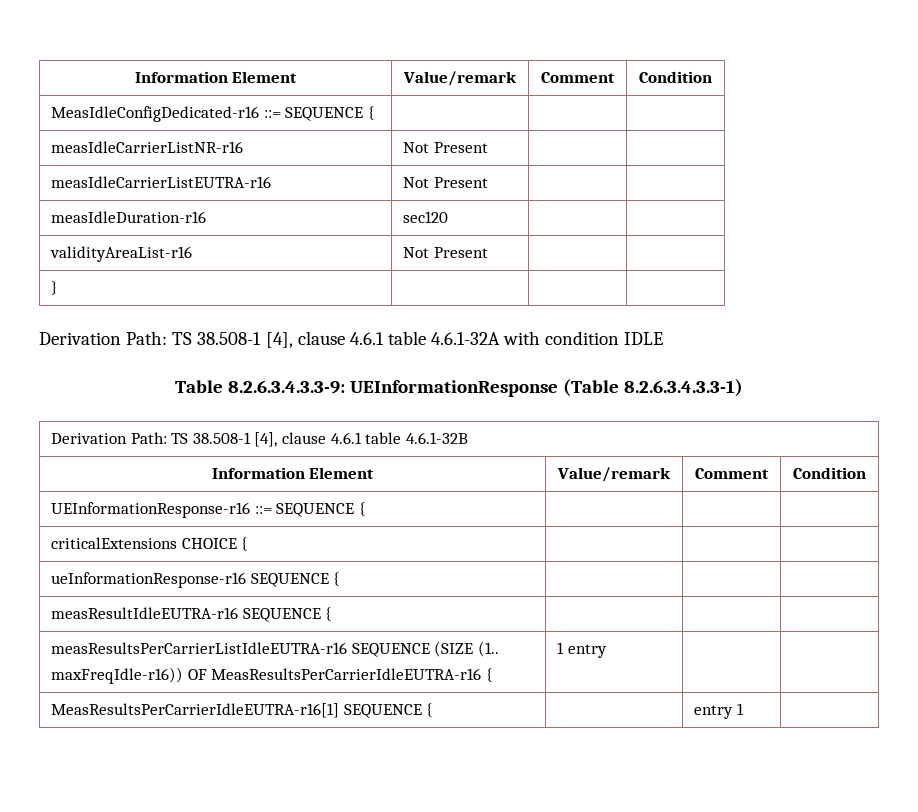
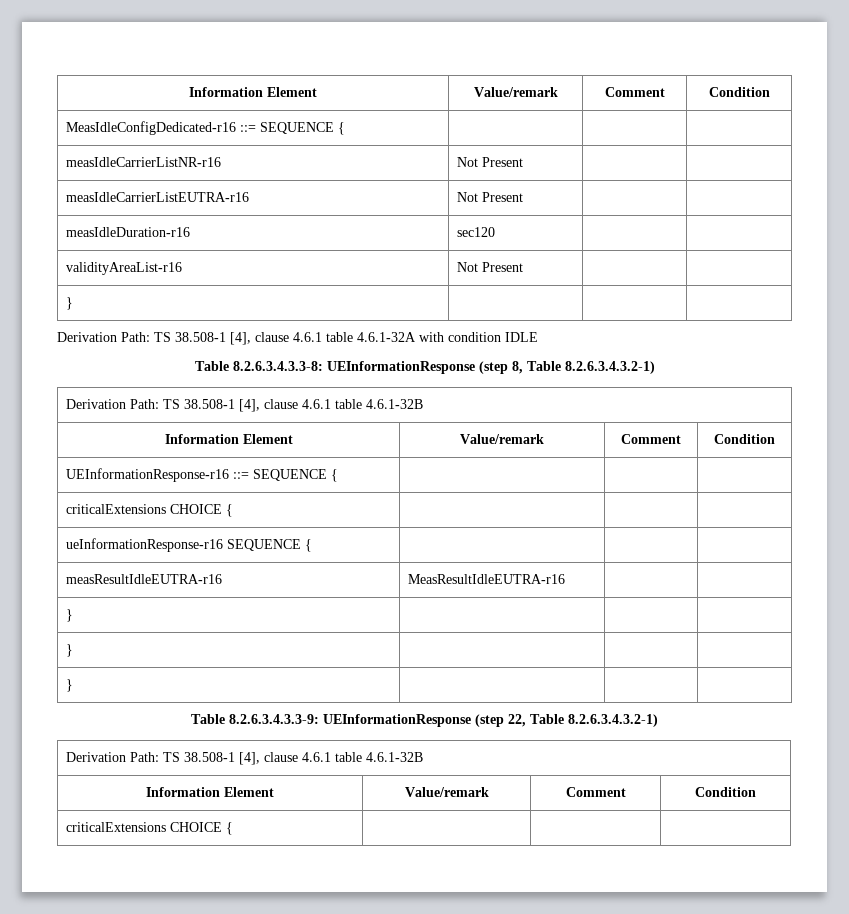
- Table 8.2.6.3.4.3.3-9: UEInformationResponse (Table 8.2.6.3.4.3.3-1)
+ Table 8.2.6.3.4.3.3-8: UEInformationResponse (step 8, Table 8.2.6.3.4.3.2-1)
- measResultIdleEUTRA-r16 SEQUENCE { | | |
- measResultsPerCarrierListIdleEUTRA-r16 SEQUENCE (SIZE (1.. maxFreqIdle-r16)) OF MeasResultsPerCarrierIdleEUTRA-r16 { | 1 entry | |
- MeasResultsPerCarrierIdleEUTRA-r16[1] SEQUENCE { | | entry 1 |
+ measResultIdleEUTRA-r16 | MeasResultIdleEUTRA-r16 | |
+ } | | |
+ } | | |
+ } | | |
+ Table 8.2.6.3.4.3.3-9: UEInformationResponse (step 22, Table 8.2.6.3.4.3.2-1)
+ Derivation Path: TS 38.508-1 [4], clause 4.6.1 table 4.6.1-32B
+ Information Element | Value/remark | Comment | Condition
+ criticalExtensions CHOICE { | | |

